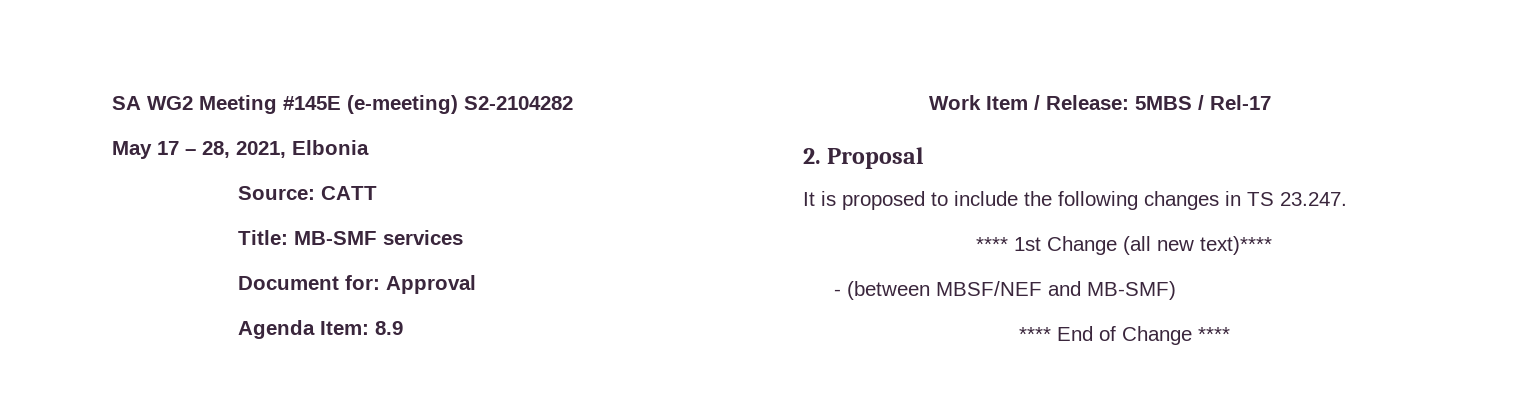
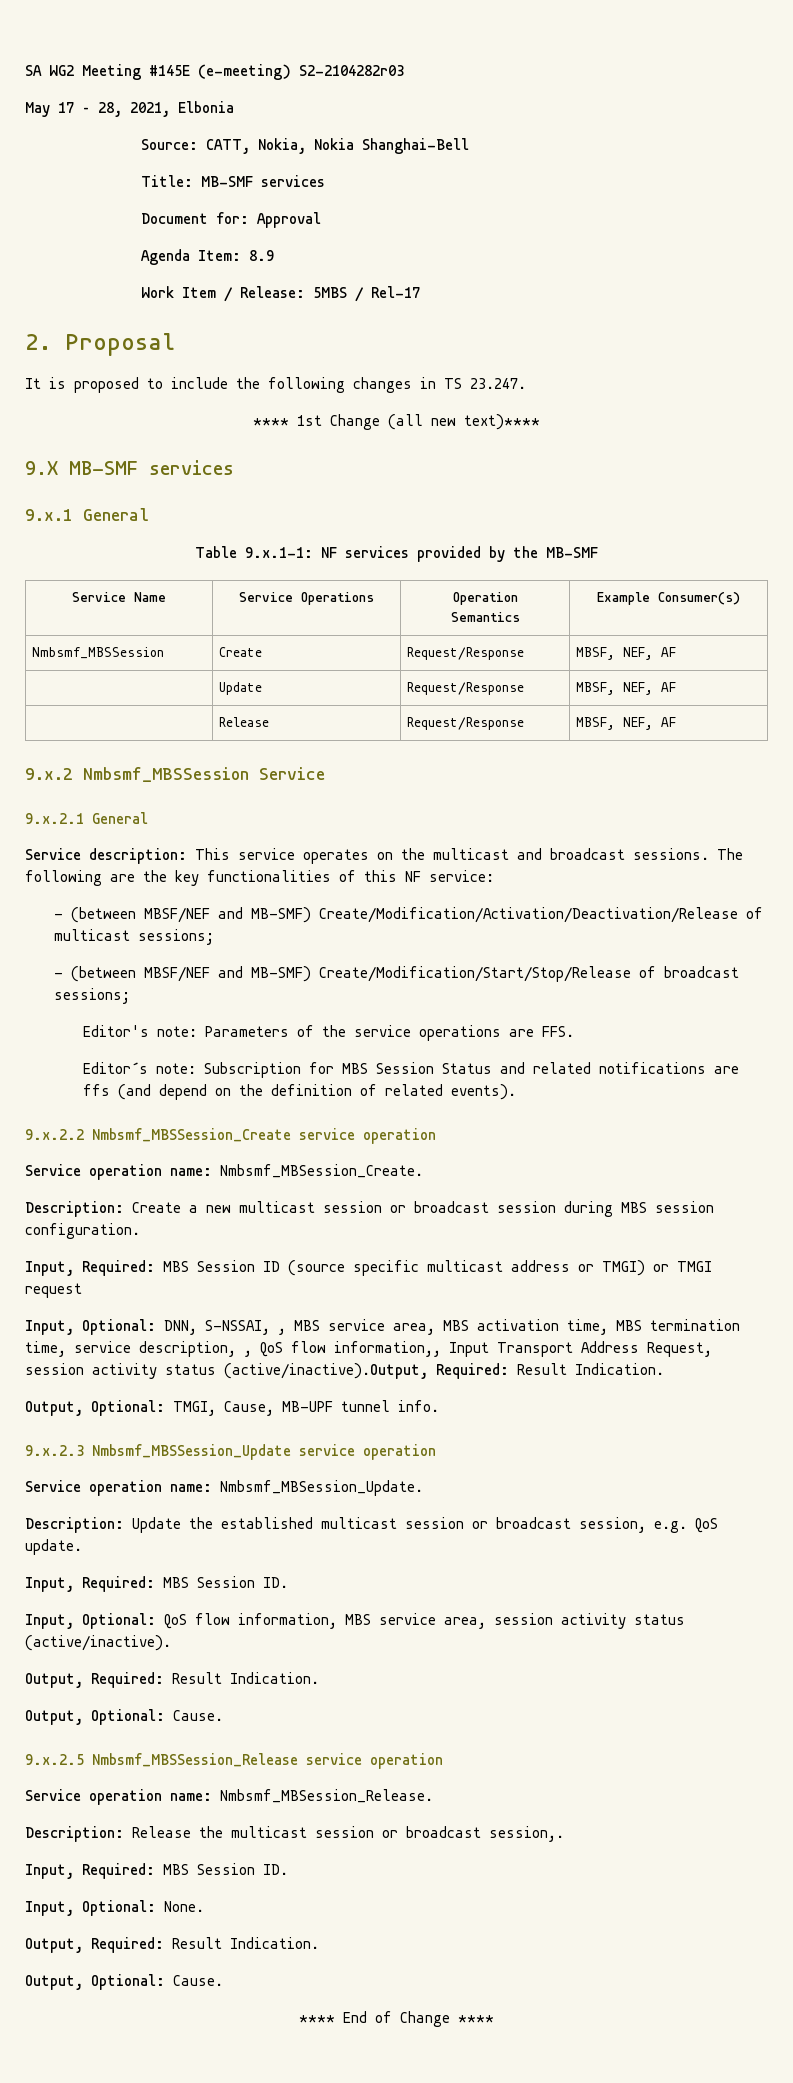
- SA WG2 Meeting #145E (e-meeting) S2-2104282
+ SA WG2 Meeting #145E (e-meeting) S2-2104282r03
- Source: CATT
+ Source: CATT, Nokia, Nokia Shanghai-Bell
- - (between MBSF/NEF and MB-SMF)
+ 9.X MB-SMF services
+ 9.x.1 General
+ Table 9.x.1-1: NF services provided by the MB-SMF
+ Service Name | Service Operations | Operation
+ Semantics | Example Consumer(s)
+ Nmbsmf_MBSSession | Create | Request/Response | MBSF, NEF, AF
+ | Update | Request/Response | MBSF, NEF, AF
+ | Release | Request/Response | MBSF, NEF, AF
+ 9.x.2 Nmbsmf_MBSSession Service
+ 9.x.2.1 General
+ Service description: This service operates on the multicast and broadcast sessions. The following are the key functionalities of this NF service:
+ - (between MBSF/NEF and MB-SMF) Create/Modification/Activation/Deactivation/Release of multicast sessions;
+ - (between MBSF/NEF and MB-SMF) Create/Modification/Start/Stop/Release of broadcast sessions;
+ Editor's note: Parameters of the service operations are FFS.
+ Editor´s note: Subscription for MBS Session Status and related notifications are ffs (and depend on the definition of related events).
+ 9.x.2.2 Nmbsmf_MBSSession_Create service operation
+ Service operation name: Nmbsmf_MBSession_Create.
+ Description: Create a new multicast session or broadcast session during MBS session configuration.
+ Input, Required: MBS Session ID (source specific multicast address or TMGI) or TMGI request
+ Input, Optional: DNN, S-NSSAI, , MBS service area, MBS activation time, MBS termination time, service description, , QoS flow information,, Input Transport Address Request, session activity status (active/inactive).Output, Required: Result Indication.
+ Output, Optional: TMGI, Cause, MB-UPF tunnel info.
+ 9.x.2.3 Nmbsmf_MBSSession_Update service operation
+ Service operation name: Nmbsmf_MBSession_Update.
+ Description: Update the established multicast session or broadcast session, e.g. QoS update.
+ Input, Required: MBS Session ID.
+ Input, Optional: QoS flow information, MBS service area, session activity status (active/inactive).
+ Output, Required: Result Indication.
+ Output, Optional: Cause.
+ 9.x.2.5 Nmbsmf_MBSSession_Release service operation
+ Service operation name: Nmbsmf_MBSession_Release.
+ Description: Release the multicast session or broadcast session,.
+ Input, Required: MBS Session ID.
+ Input, Optional: None.
+ Output, Required: Result Indication.
+ Output, Optional: Cause.

